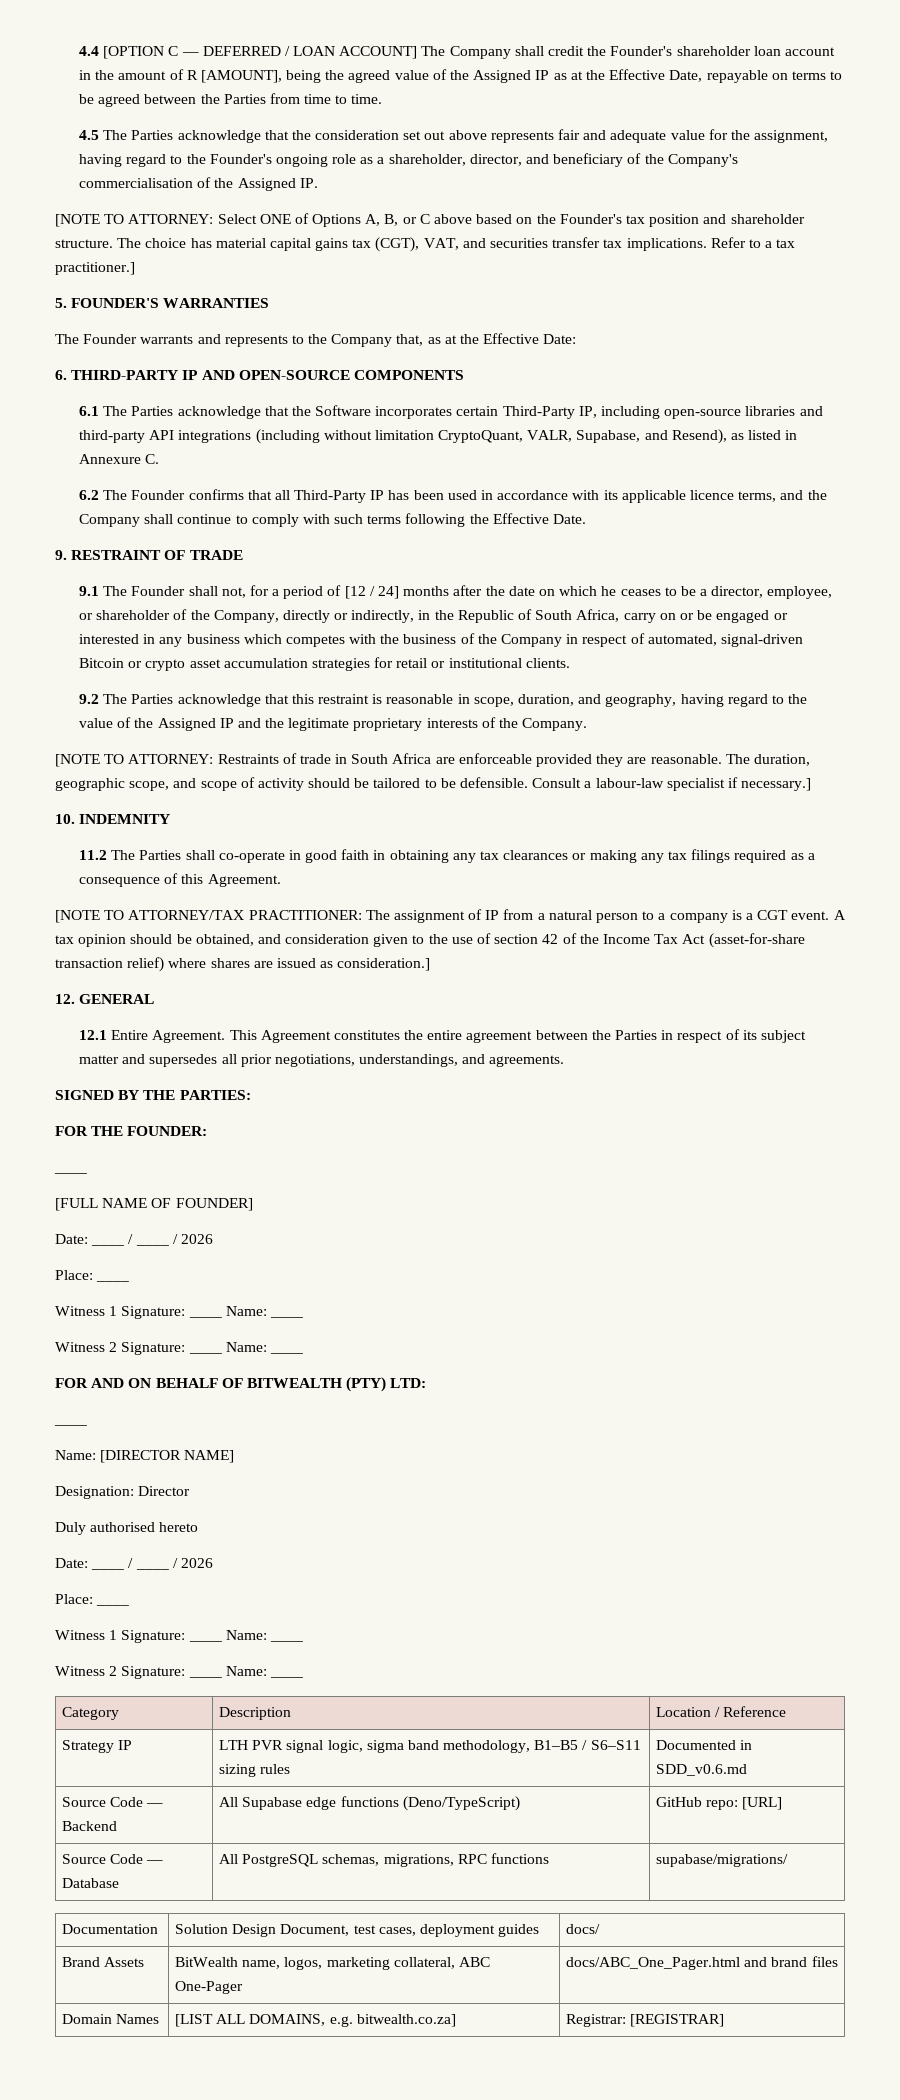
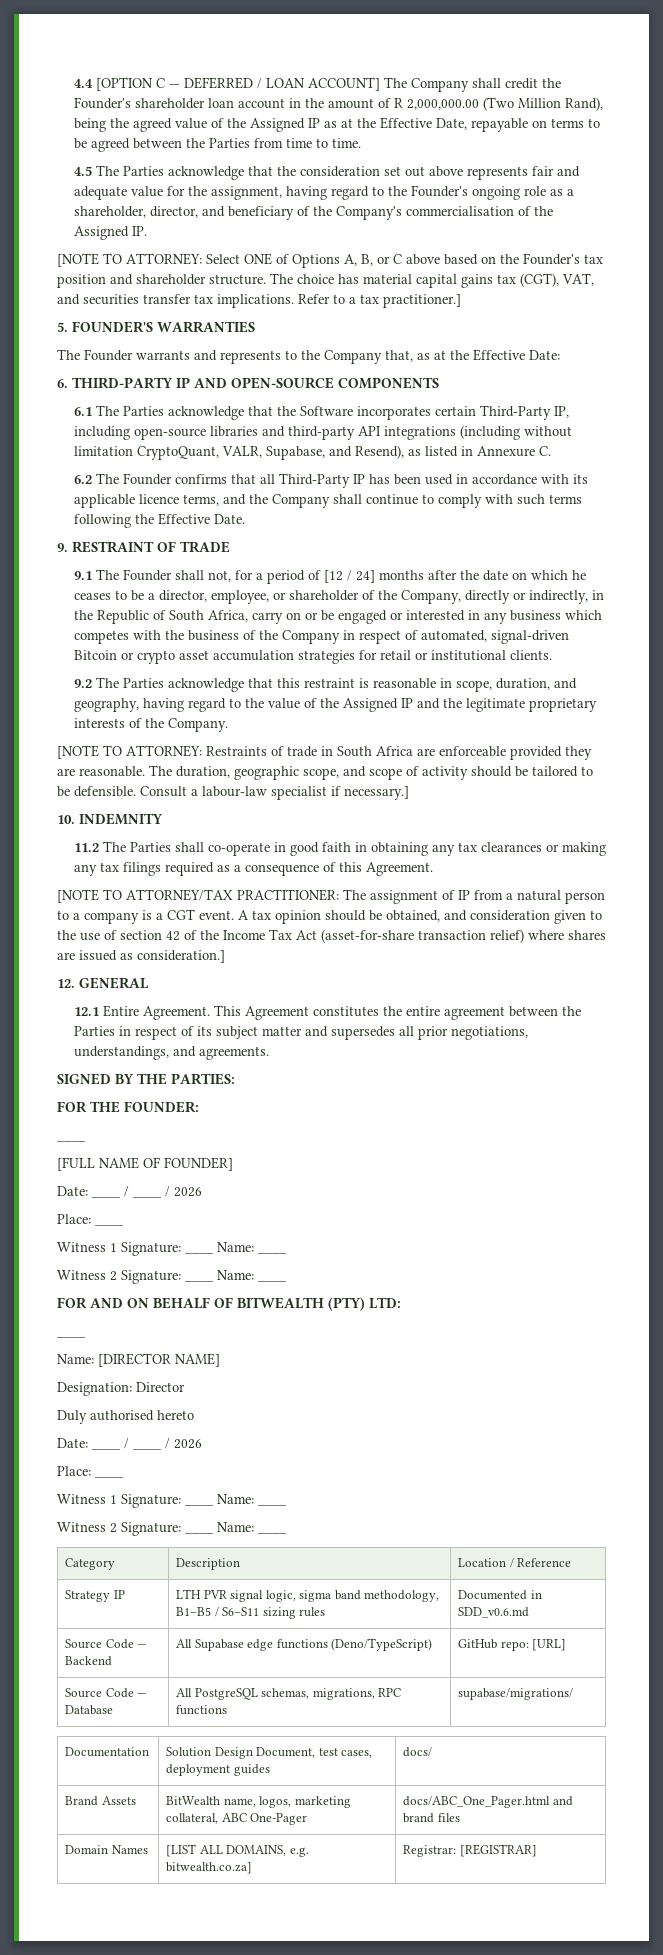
- 4.4 [OPTION C — DEFERRED / LOAN ACCOUNT] The Company shall credit the Founder's shareholder loan account in the amount of R [AMOUNT], being the agreed value of the Assigned IP as at the Effective Date, repayable on terms to be agreed between the Parties from time to time.
+ 4.4 [OPTION C — DEFERRED / LOAN ACCOUNT] The Company shall credit the Founder's shareholder loan account in the amount of R 2,000,000.00 (Two Million Rand), being the agreed value of the Assigned IP as at the Effective Date, repayable on terms to be agreed between the Parties from time to time.

